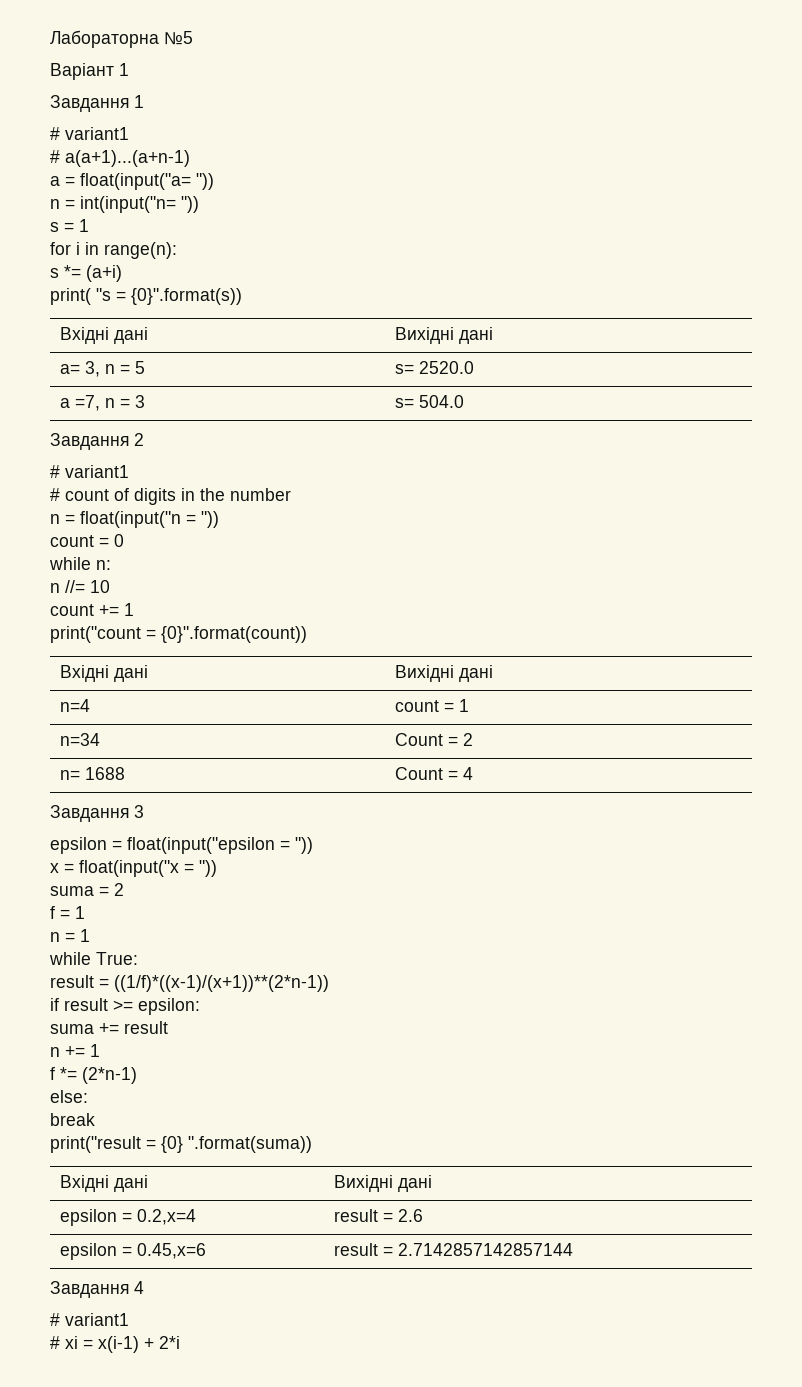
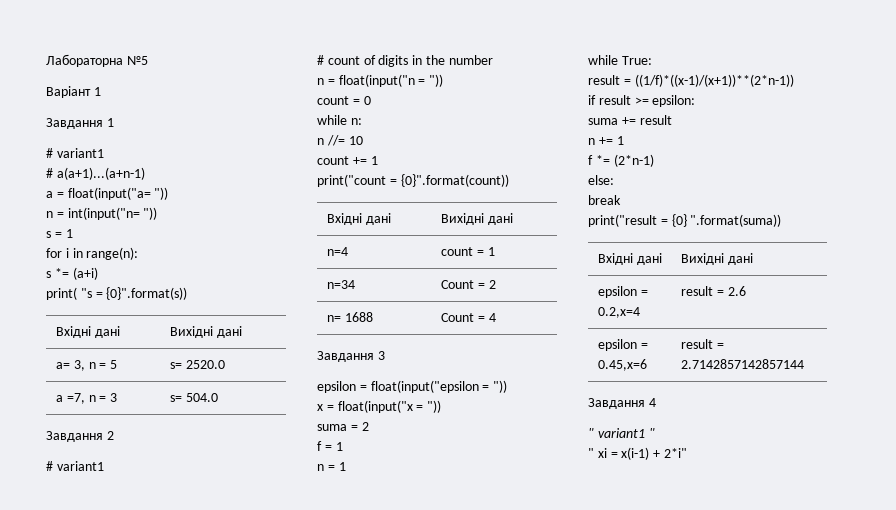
  Завдання 4
- # variant1
- # xi = x(i-1) + 2*i
+ " variant1 "
+ " xi = x(i-1) + 2*i"

